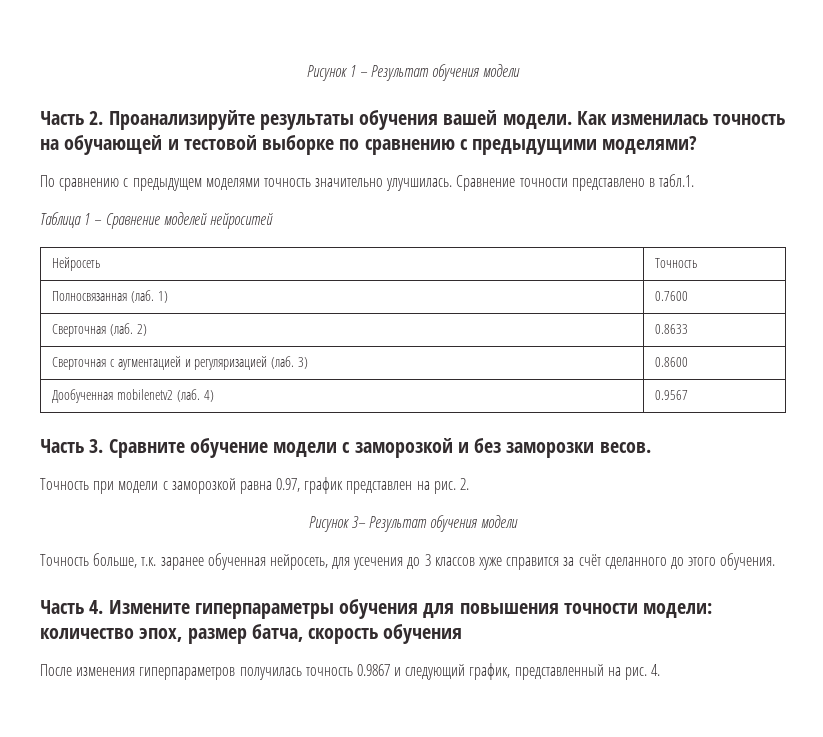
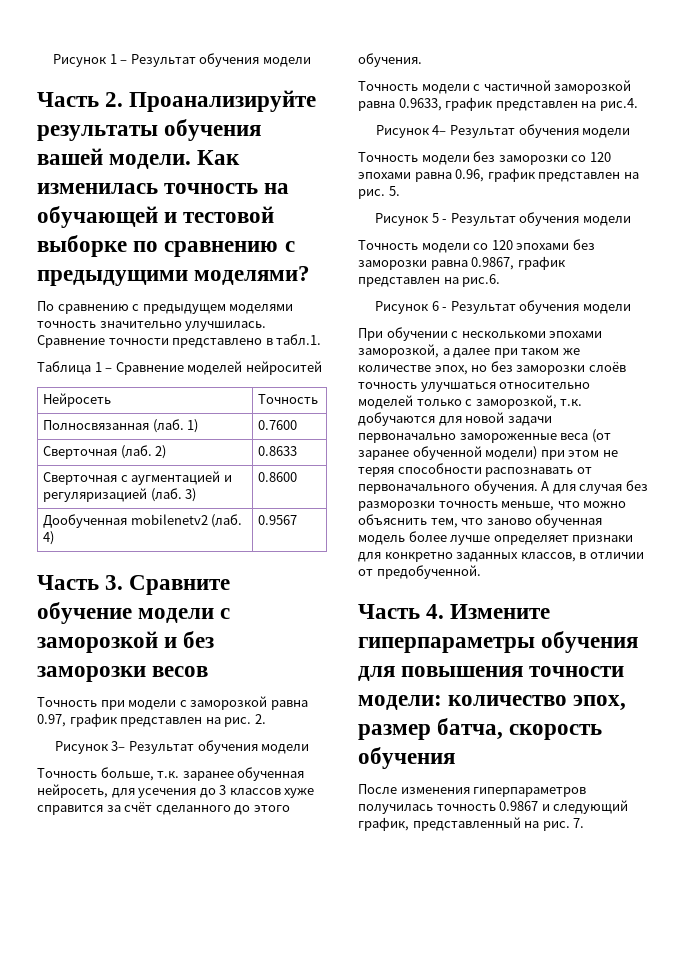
- Часть 3. Сравните обучение модели с заморозкой и без заморозки весов.
+ Часть 3. Сравните обучение модели с заморозкой и без заморозки весов
+ Точность модели с частичной заморозкой равна 0.9633, график представлен на рис.4.
+ Рисунок 4– Результат обучения модели
+ Точность модели без заморозки со 120 эпохами равна 0.96, график представлен на рис. 5.
+ Рисунок 5 - Результат обучения модели
+ Точность модели со 120 эпохами без заморозки равна 0.9867, график представлен на рис.6.
+ Рисунок 6 - Результат обучения модели
+ При обучении с несколькоми эпохами заморозкой, а далее при таком же количестве эпох, но без заморозки слоёв точность улучшаться относительно моделей только с заморозкой, т.к. добучаются для новой задачи первоначально замороженные веса (от заранее обученной модели) при этом не теряя способности распознавать от первоначального обучения. А для случая без разморозки точность меньше, что можно объяснить тем, что заново обученная модель более лучше определяет признаки для конкретно заданных классов, в отличии от предобученной.
- После изменения гиперпараметров получилась точность 0.9867 и следующий график, представленный на рис. 4.
+ После изменения гиперпараметров получилась точность 0.9867 и следующий график, представленный на рис. 7.

